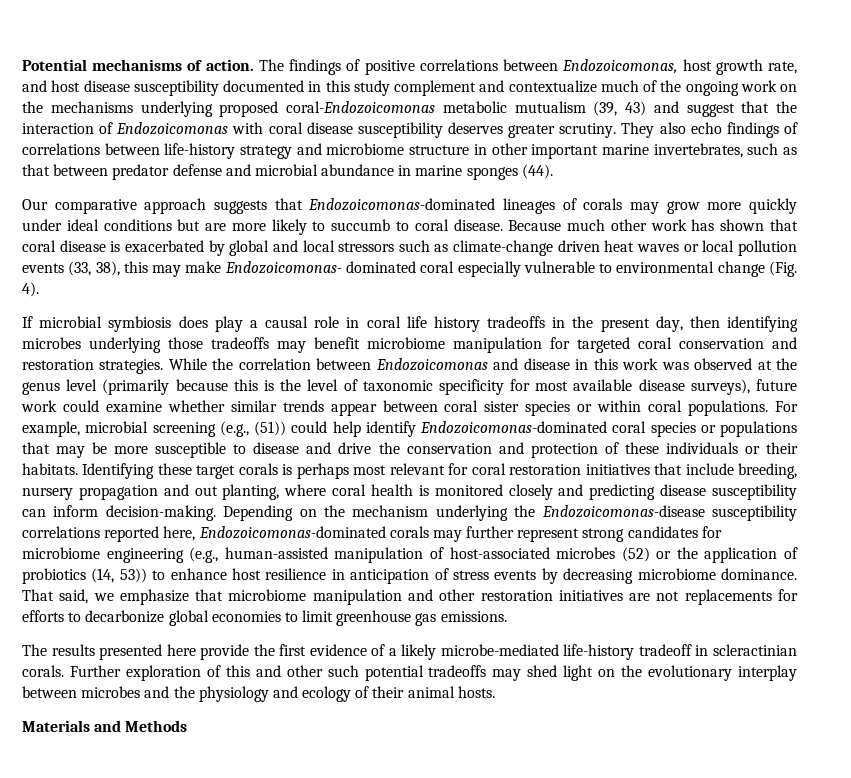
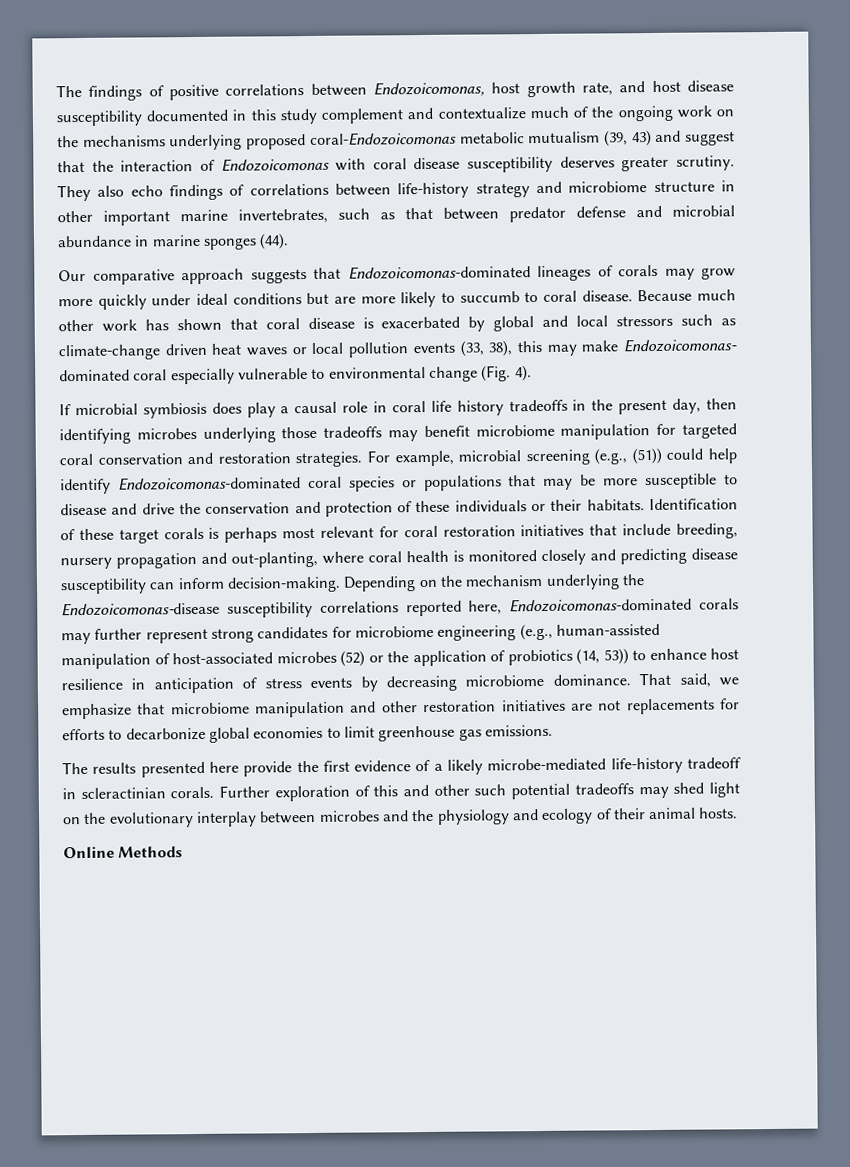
- Potential mechanisms of action.
- While the correlation between Endozoicomonas and disease in this work was observed at the genus level (primarily because this is the level of taxonomic specificity for most available disease surveys), future work could examine whether similar trends appear between coral sister species or within coral populations.
- Identifying these target corals is perhaps most relevant for coral restoration initiatives that include breeding, nursery propagation and out planting, where coral health is monitored closely and predicting disease susceptibility can inform decision-making.
+ Identification of these target corals is perhaps most relevant for coral restoration initiatives that include breeding, nursery propagation and out-planting, where coral health is monitored closely and predicting disease susceptibility can inform decision-making.
- Materials and Methods
+ Online Methods

